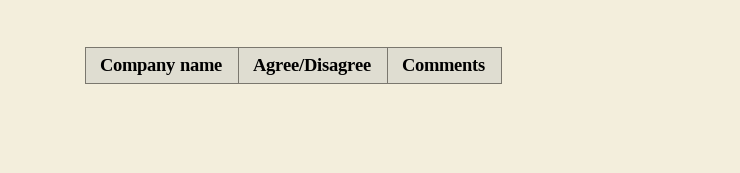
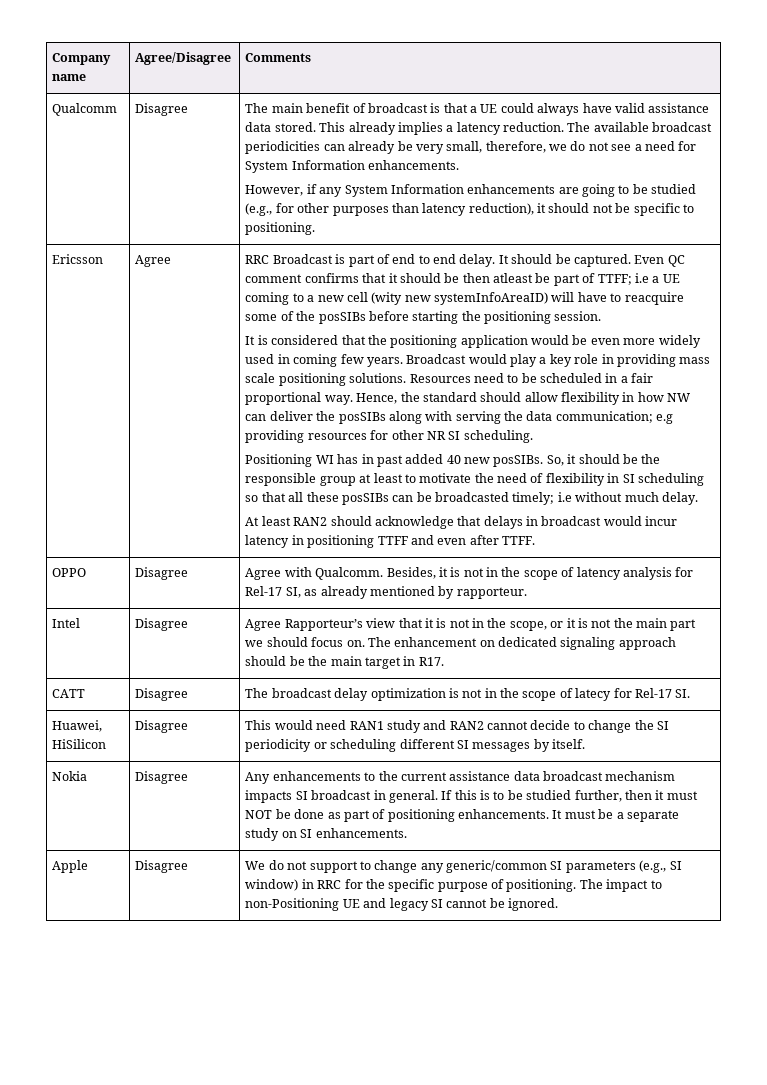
+ Qualcomm | Disagree | The main benefit of broadcast is that a UE could always have valid assistance data stored. This already implies a latency reduction. The available broadcast periodicities can already be very small, therefore, we do not see a need for System Information enhancements.
+ However, if any System Information enhancements are going to be studied (e.g., for other purposes than latency reduction), it should not be specific to positioning.
+ Ericsson | Agree | RRC Broadcast is part of end to end delay. It should be captured. Even QC comment confirms that it should be then atleast be part of TTFF; i.e a UE coming to a new cell (wity new systemInfoAreaID) will have to reacquire some of the posSIBs before starting the positioning session.
+ It is considered that the positioning application would be even more widely used in coming few years. Broadcast would play a key role in providing mass scale positioning solutions. Resources need to be scheduled in a fair proportional way. Hence, the standard should allow flexibility in how NW can deliver the posSIBs along with serving the data communication; e.g providing resources for other NR SI scheduling.
+ Positioning WI has in past added 40 new posSIBs. So, it should be the responsible group at least to motivate the need of flexibility in SI scheduling so that all these posSIBs can be broadcasted timely; i.e without much delay.
+ At least RAN2 should acknowledge that delays in broadcast would incur latency in positioning TTFF and even after TTFF.
+ OPPO | Disagree | Agree with Qualcomm. Besides, it is not in the scope of latency analysis for Rel-17 SI, as already mentioned by rapporteur.
+ Intel | Disagree | Agree Rapporteur’s view that it is not in the scope, or it is not the main part we should focus on. The enhancement on dedicated signaling approach should be the main target in R17.
+ CATT | Disagree | The broadcast delay optimization is not in the scope of latecy for Rel-17 SI.
+ Huawei, HiSilicon | Disagree | This would need RAN1 study and RAN2 cannot decide to change the SI periodicity or scheduling different SI messages by itself.
+ Nokia | Disagree | Any enhancements to the current assistance data broadcast mechanism impacts SI broadcast in general. If this is to be studied further, then it must NOT be done as part of positioning enhancements. It must be a separate study on SI enhancements.
+ Apple | Disagree | We do not support to change any generic/common SI parameters (e.g., SI window) in RRC for the specific purpose of positioning. The impact to non-Positioning UE and legacy SI cannot be ignored.

